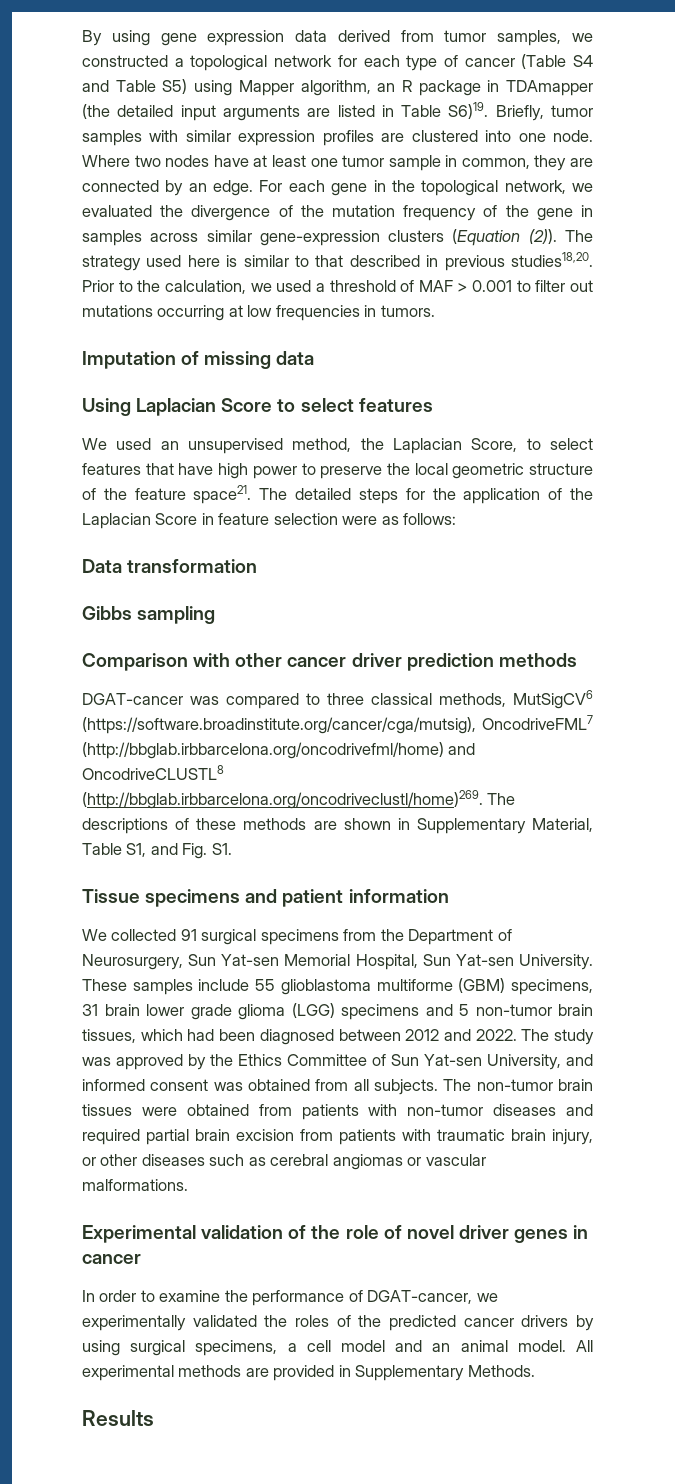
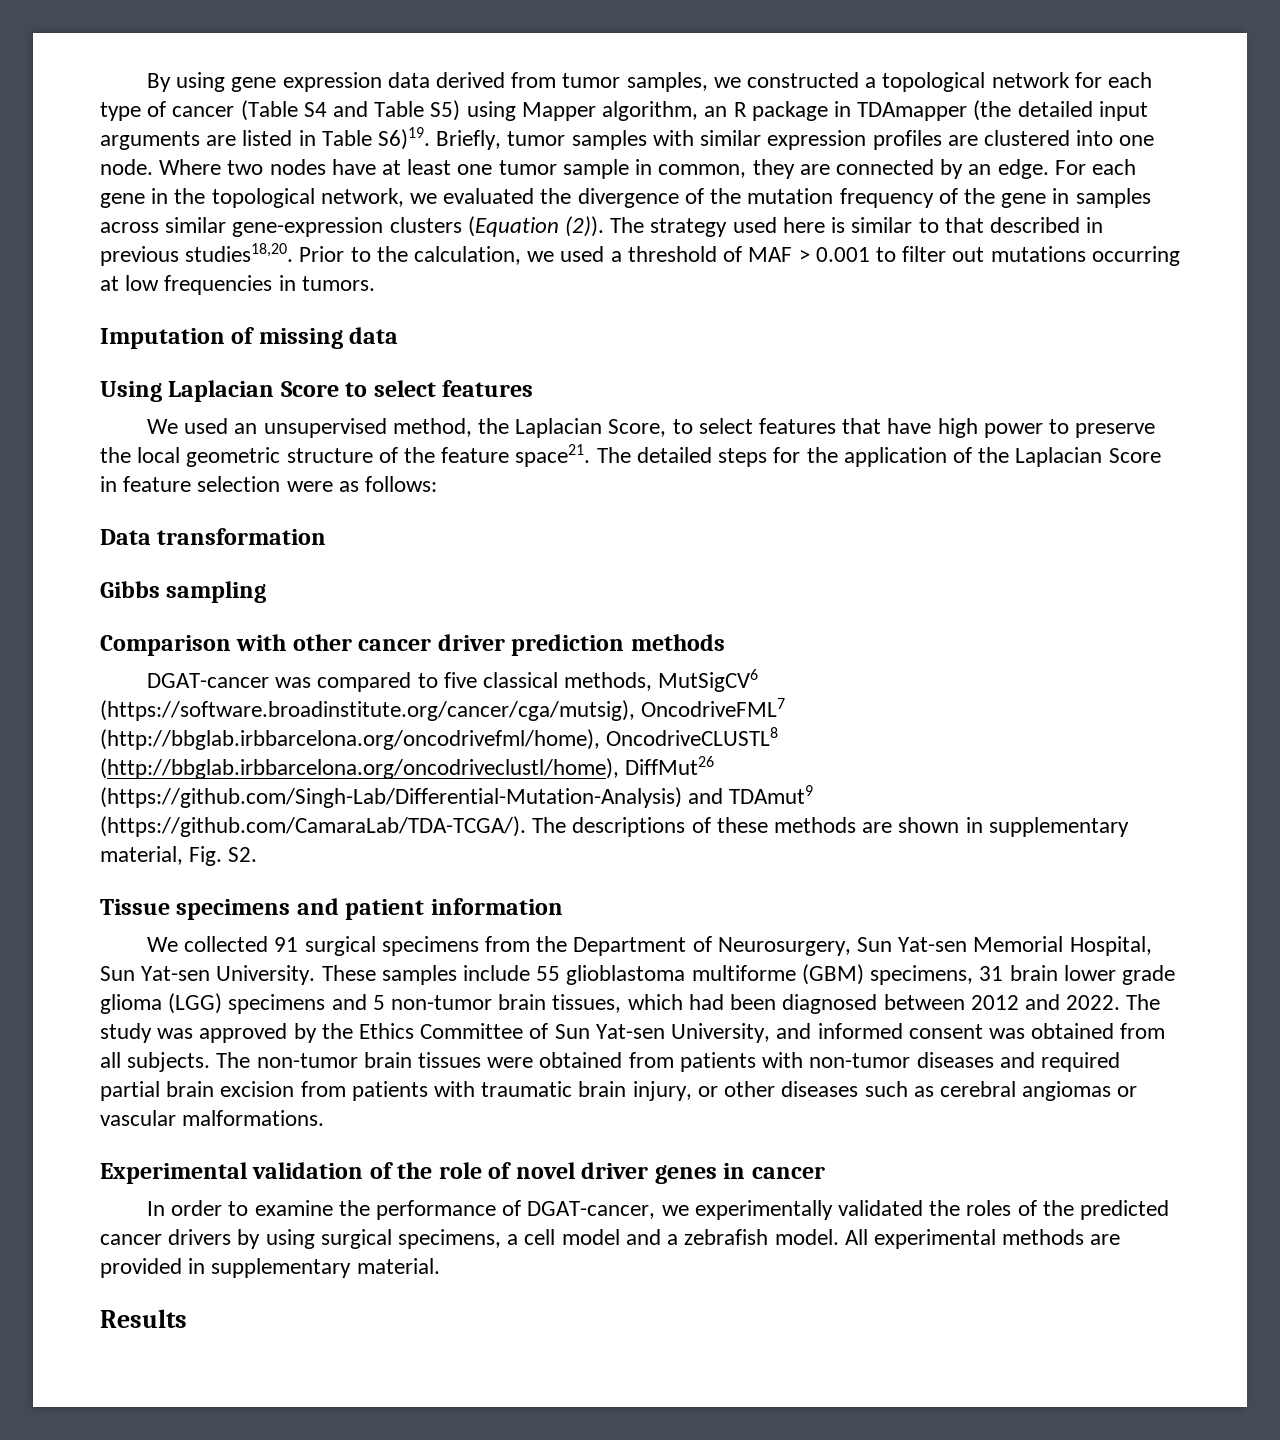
- DGAT-cancer was compared to three classical methods, MutSigCV6 (https://software.broadinstitute.org/cancer/cga/mutsig), OncodriveFML7 (http://bbglab.irbbarcelona.org/oncodrivefml/home) and OncodriveCLUSTL8 (http://bbglab.irbbarcelona.org/oncodriveclustl/home)269. The descriptions of these methods are shown in Supplementary Material, Table S1, and Fig. S1.
+ DGAT-cancer was compared to five classical methods, MutSigCV6 (https://software.broadinstitute.org/cancer/cga/mutsig), OncodriveFML7 (http://bbglab.irbbarcelona.org/oncodrivefml/home), OncodriveCLUSTL8 (http://bbglab.irbbarcelona.org/oncodriveclustl/home), DiffMut26 (https://github.com/Singh-Lab/Differential-Mutation-Analysis) and TDAmut9 (https://github.com/CamaraLab/TDA-TCGA/). The descriptions of these methods are shown in supplementary material, Fig. S2.
- In order to examine the performance of DGAT-cancer, we experimentally validated the roles of the predicted cancer drivers by using surgical specimens, a cell model and an animal model.
+ In order to examine the performance of DGAT-cancer, we experimentally validated the roles of the predicted cancer drivers by using surgical specimens, a cell model and a zebrafish model.
- All experimental methods are provided in Supplementary Methods.
+ All experimental methods are provided in supplementary material.

